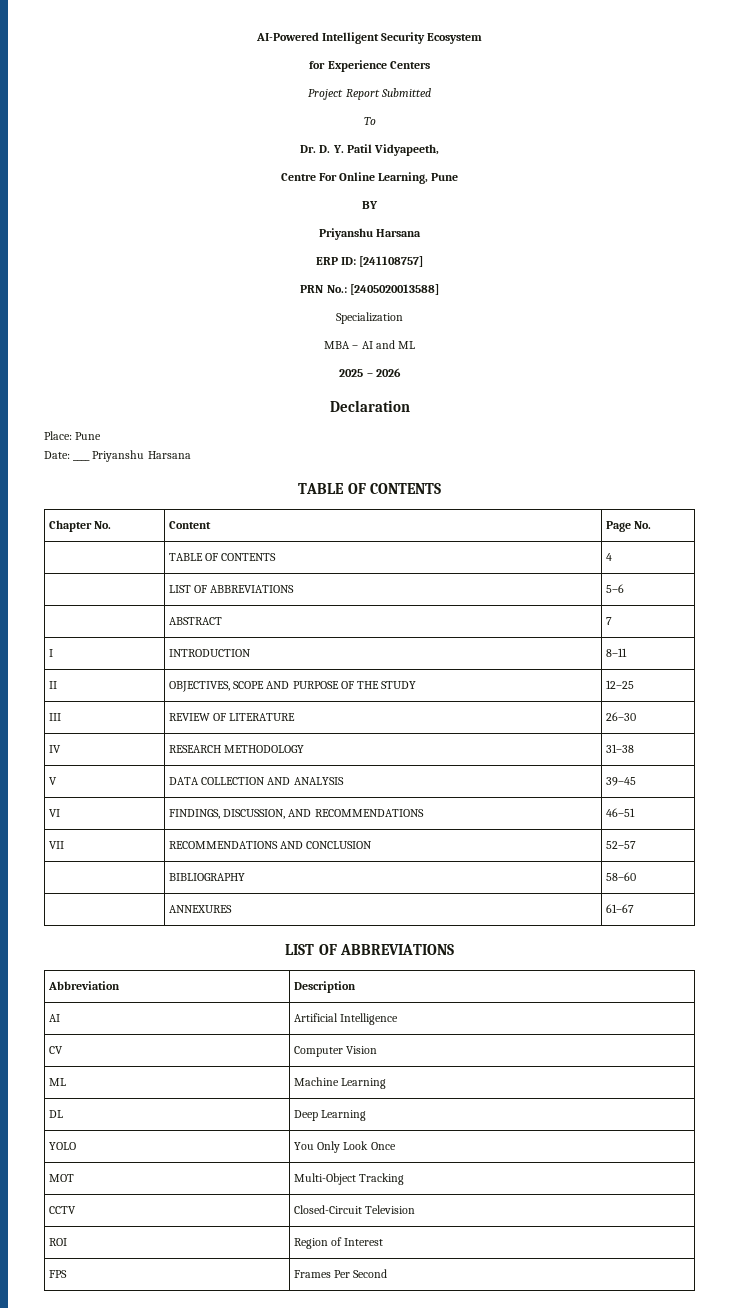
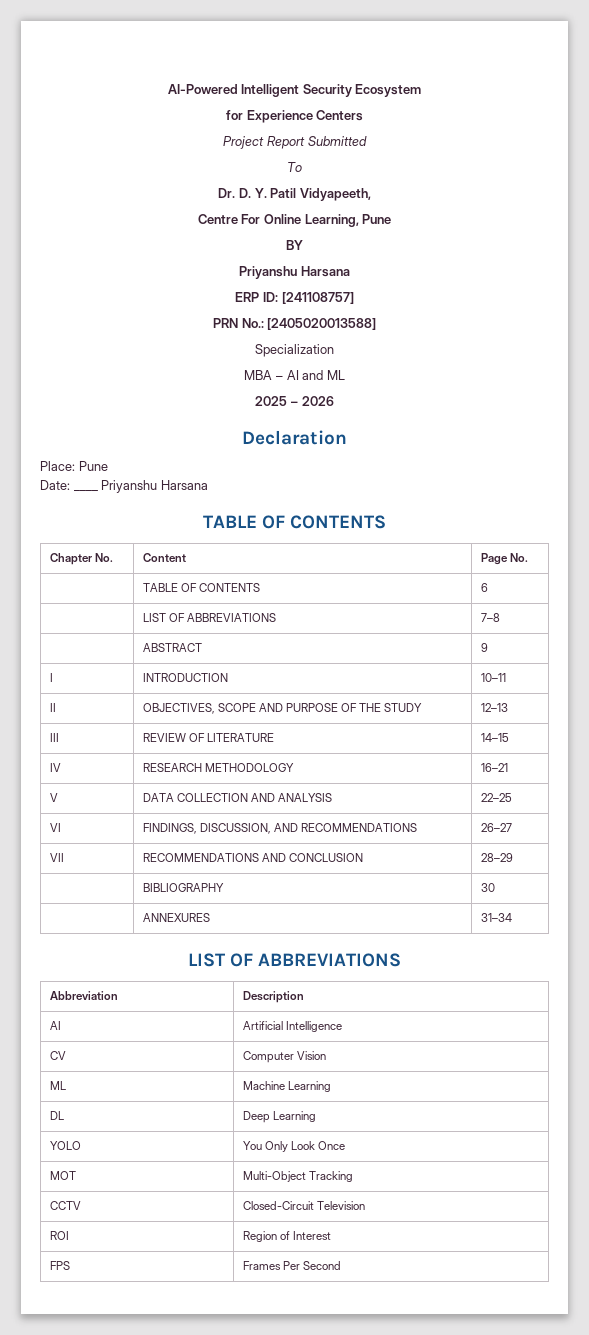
- | TABLE OF CONTENTS | 4
+ | TABLE OF CONTENTS | 6
- | LIST OF ABBREVIATIONS | 5–6
+ | LIST OF ABBREVIATIONS | 7–8
- | ABSTRACT | 7
+ | ABSTRACT | 9
- I | INTRODUCTION | 8–11
+ I | INTRODUCTION | 10–11
- II | OBJECTIVES, SCOPE AND PURPOSE OF THE STUDY | 12–25
+ II | OBJECTIVES, SCOPE AND PURPOSE OF THE STUDY | 12–13
- III | REVIEW OF LITERATURE | 26–30
+ III | REVIEW OF LITERATURE | 14–15
- IV | RESEARCH METHODOLOGY | 31–38
+ IV | RESEARCH METHODOLOGY | 16–21
- V | DATA COLLECTION AND ANALYSIS | 39–45
+ V | DATA COLLECTION AND ANALYSIS | 22–25
- VI | FINDINGS, DISCUSSION, AND RECOMMENDATIONS | 46–51
+ VI | FINDINGS, DISCUSSION, AND RECOMMENDATIONS | 26–27
- VII | RECOMMENDATIONS AND CONCLUSION | 52–57
+ VII | RECOMMENDATIONS AND CONCLUSION | 28–29
- | BIBLIOGRAPHY | 58–60
+ | BIBLIOGRAPHY | 30
- | ANNEXURES | 61–67
+ | ANNEXURES | 31–34

